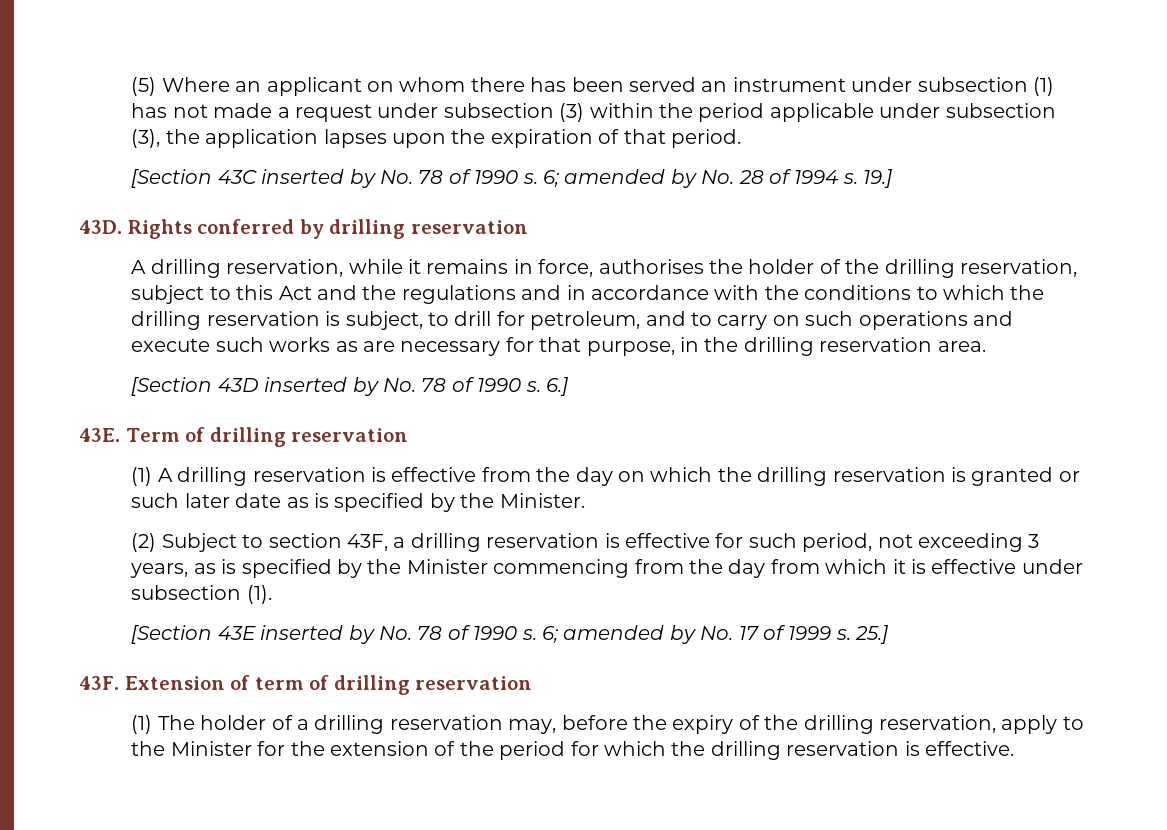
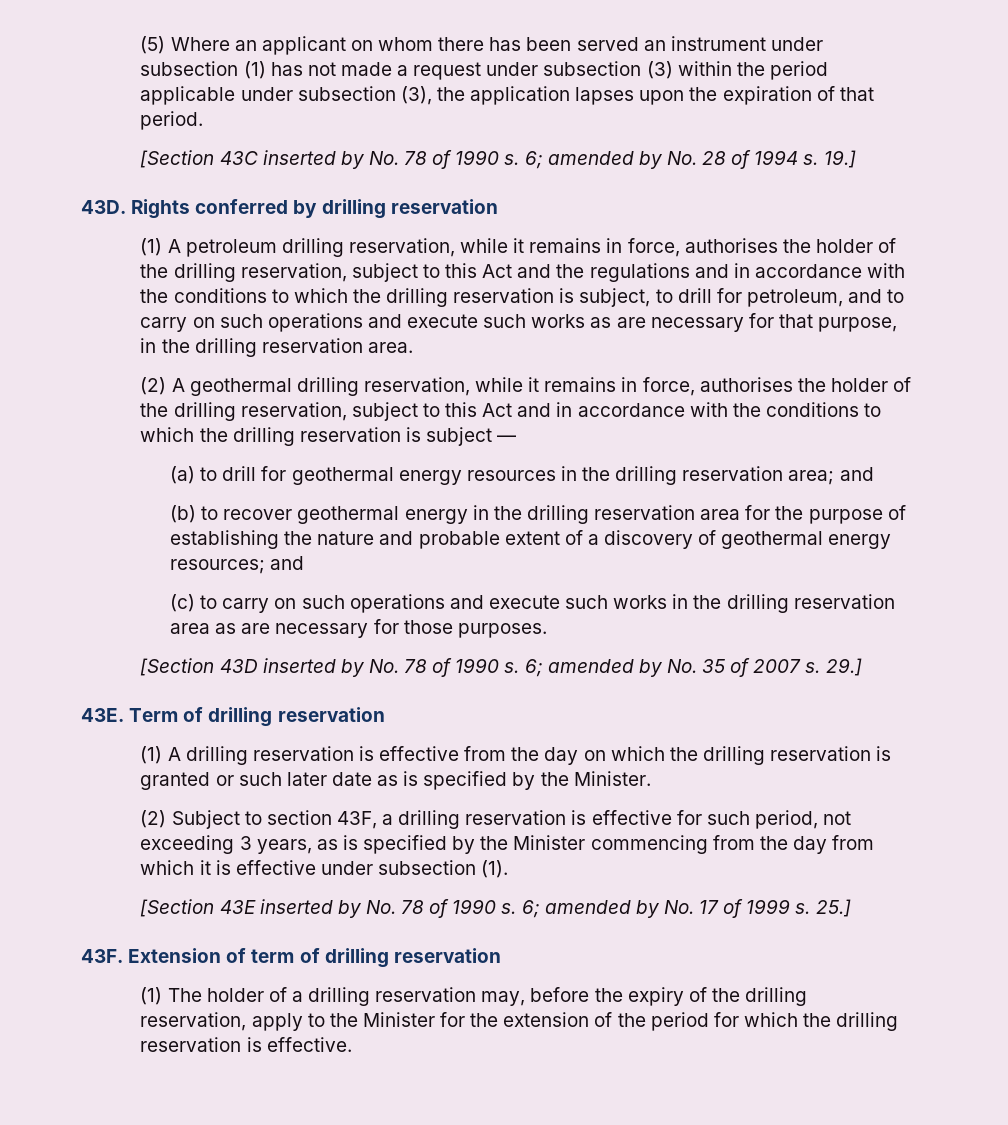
- A drilling reservation, while it remains in force, authorises the holder of the drilling reservation, subject to this Act and the regulations and in accordance with the conditions to which the drilling reservation is subject, to drill for petroleum, and to carry on such operations and execute such works as are necessary for that purpose, in the drilling reservation area.
+ (1) A petroleum drilling reservation, while it remains in force, authorises the holder of the drilling reservation, subject to this Act and the regulations and in accordance with the conditions to which the drilling reservation is subject, to drill for petroleum, and to carry on such operations and execute such works as are necessary for that purpose, in the drilling reservation area.
+ (2) A geothermal drilling reservation, while it remains in force, authorises the holder of the drilling reservation, subject to this Act and in accordance with the conditions to which the drilling reservation is subject —
+ (a) to drill for geothermal energy resources in the drilling reservation area; and
+ (b) to recover geothermal energy in the drilling reservation area for the purpose of establishing the nature and probable extent of a discovery of geothermal energy resources; and
+ (c) to carry on such operations and execute such works in the drilling reservation area as are necessary for those purposes.
- 6.]
+ 6; amended by No. 35 of 2007 s. 29.]

